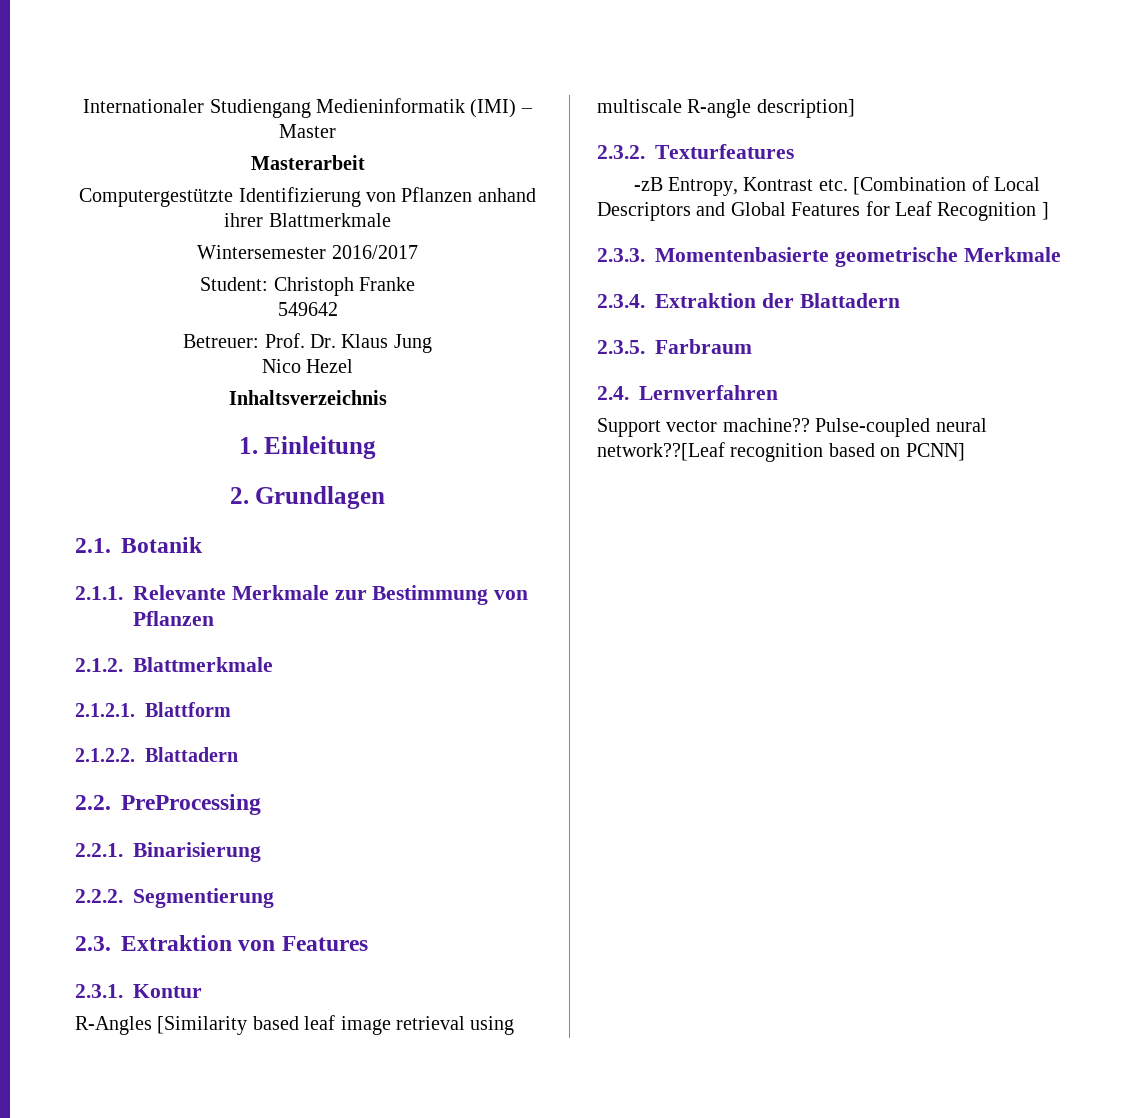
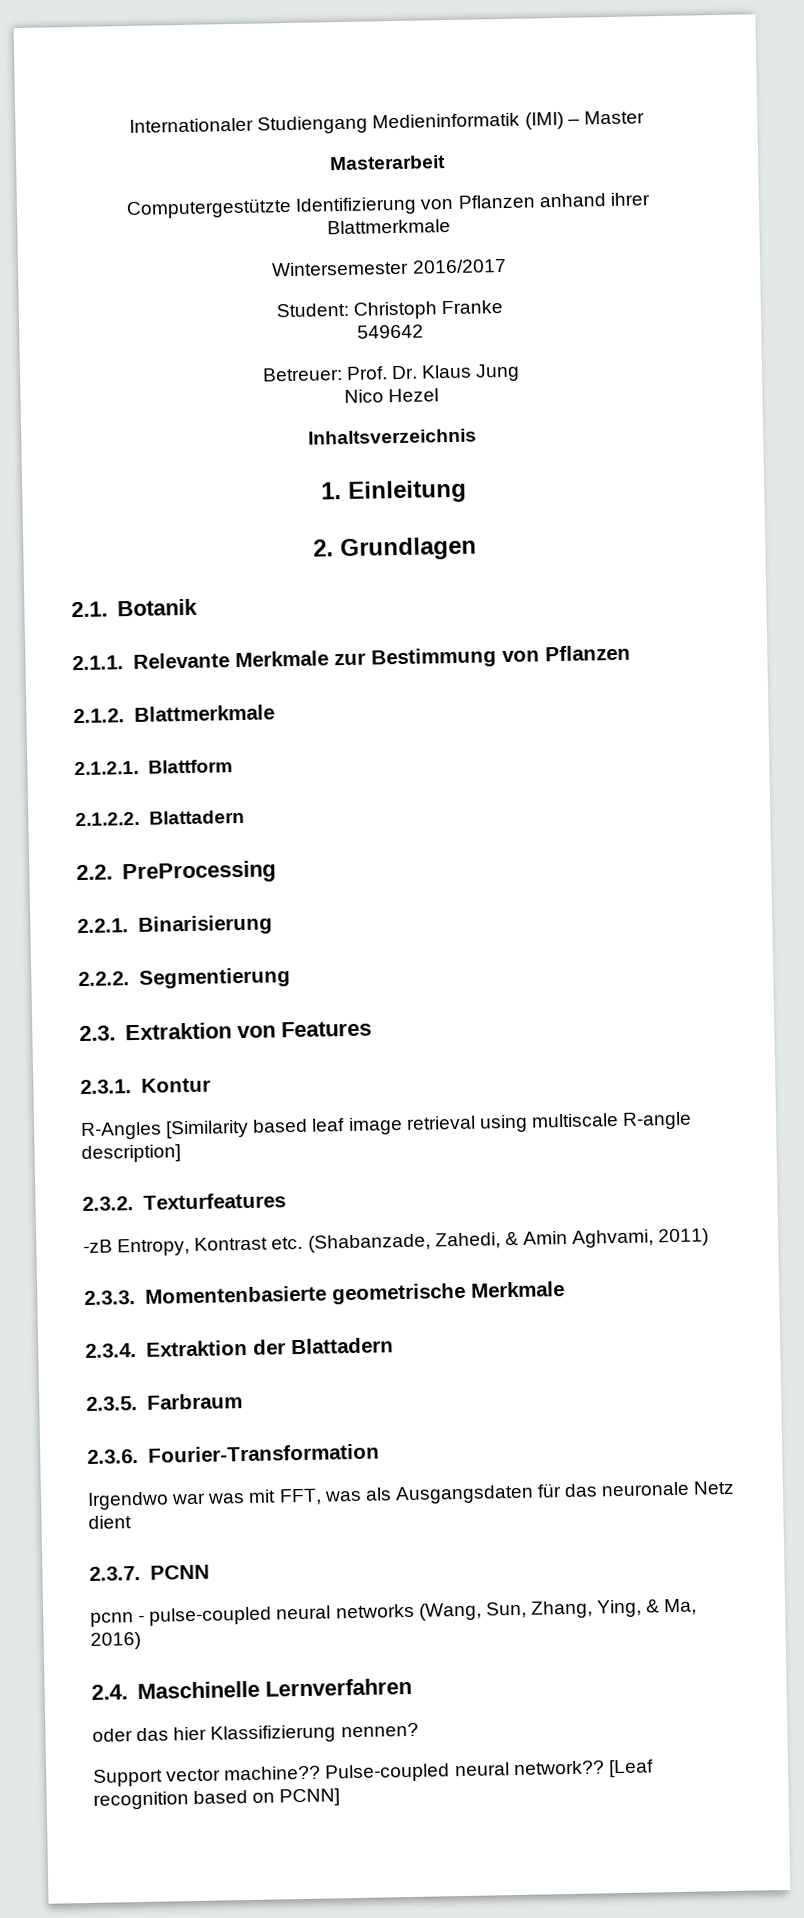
- -zB Entropy, Kontrast etc. [Combination of Local Descriptors and Global Features for Leaf Recognition ]
+ -zB Entropy, Kontrast etc. (Shabanzade, Zahedi, & Amin Aghvami, 2011)
- 2.4. Lernverfahren
+ 2.3.6. Fourier-Transformation
+ Irgendwo war was mit FFT, was als Ausgangsdaten für das neuronale Netz dient
+ 2.3.7. PCNN
+ pcnn - pulse-coupled neural networks (Wang, Sun, Zhang, Ying, & Ma, 2016)
+ 2.4. Maschinelle Lernverfahren
+ oder das hier Klassifizierung nennen?
- Pulse-coupled neural network??[Leaf recognition based on PCNN]
+ Pulse-coupled neural network?? [Leaf recognition based on PCNN]

